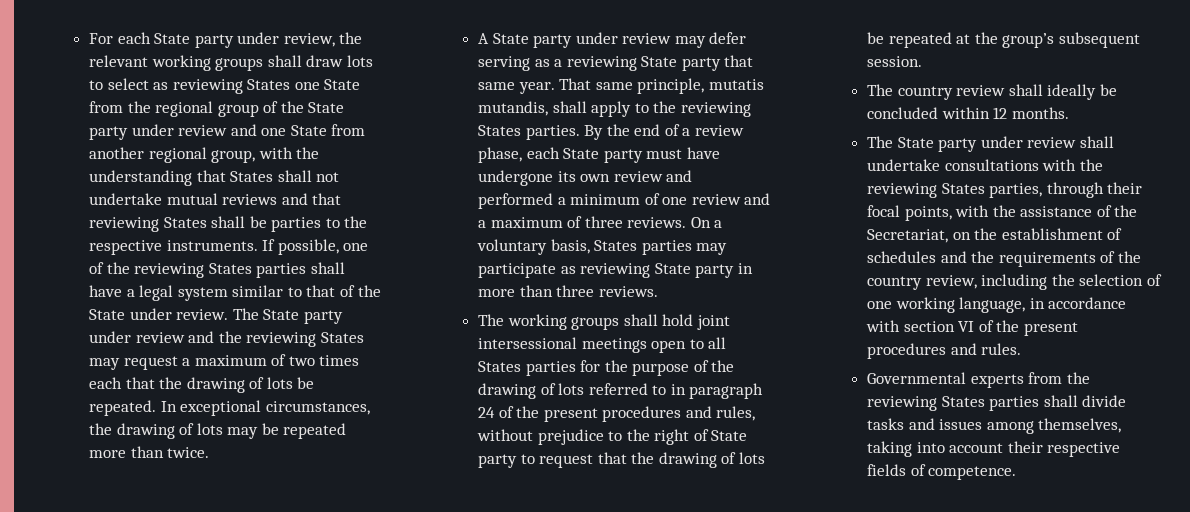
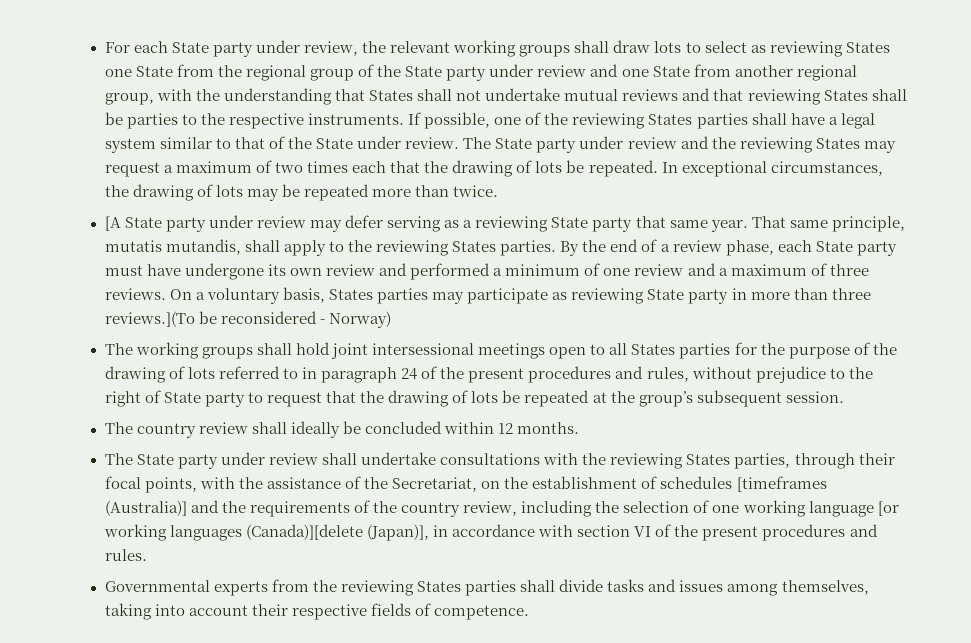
- A State party under review may defer serving as a reviewing State party that same year.
+ [A State party under review may defer serving as a reviewing State party that same year.
- On a voluntary basis, States parties may participate as reviewing State party in more than three reviews.
+ On a voluntary basis, States parties may participate as reviewing State party in more than three reviews.](To be reconsidered - Norway)
- The State party under review shall undertake consultations with the reviewing States parties, through their focal points, with the assistance of the Secretariat, on the establishment of schedules and the requirements of the country review, including the selection of one working language, in accordance with section VI of the present procedures and rules.
+ The State party under review shall undertake consultations with the reviewing States parties, through their focal points, with the assistance of the Secretariat, on the establishment of schedules [timeframes (Australia)] and the requirements of the country review, including the selection of one working language [or working languages (Canada)][delete (Japan)], in accordance with section VI of the present procedures and rules.

